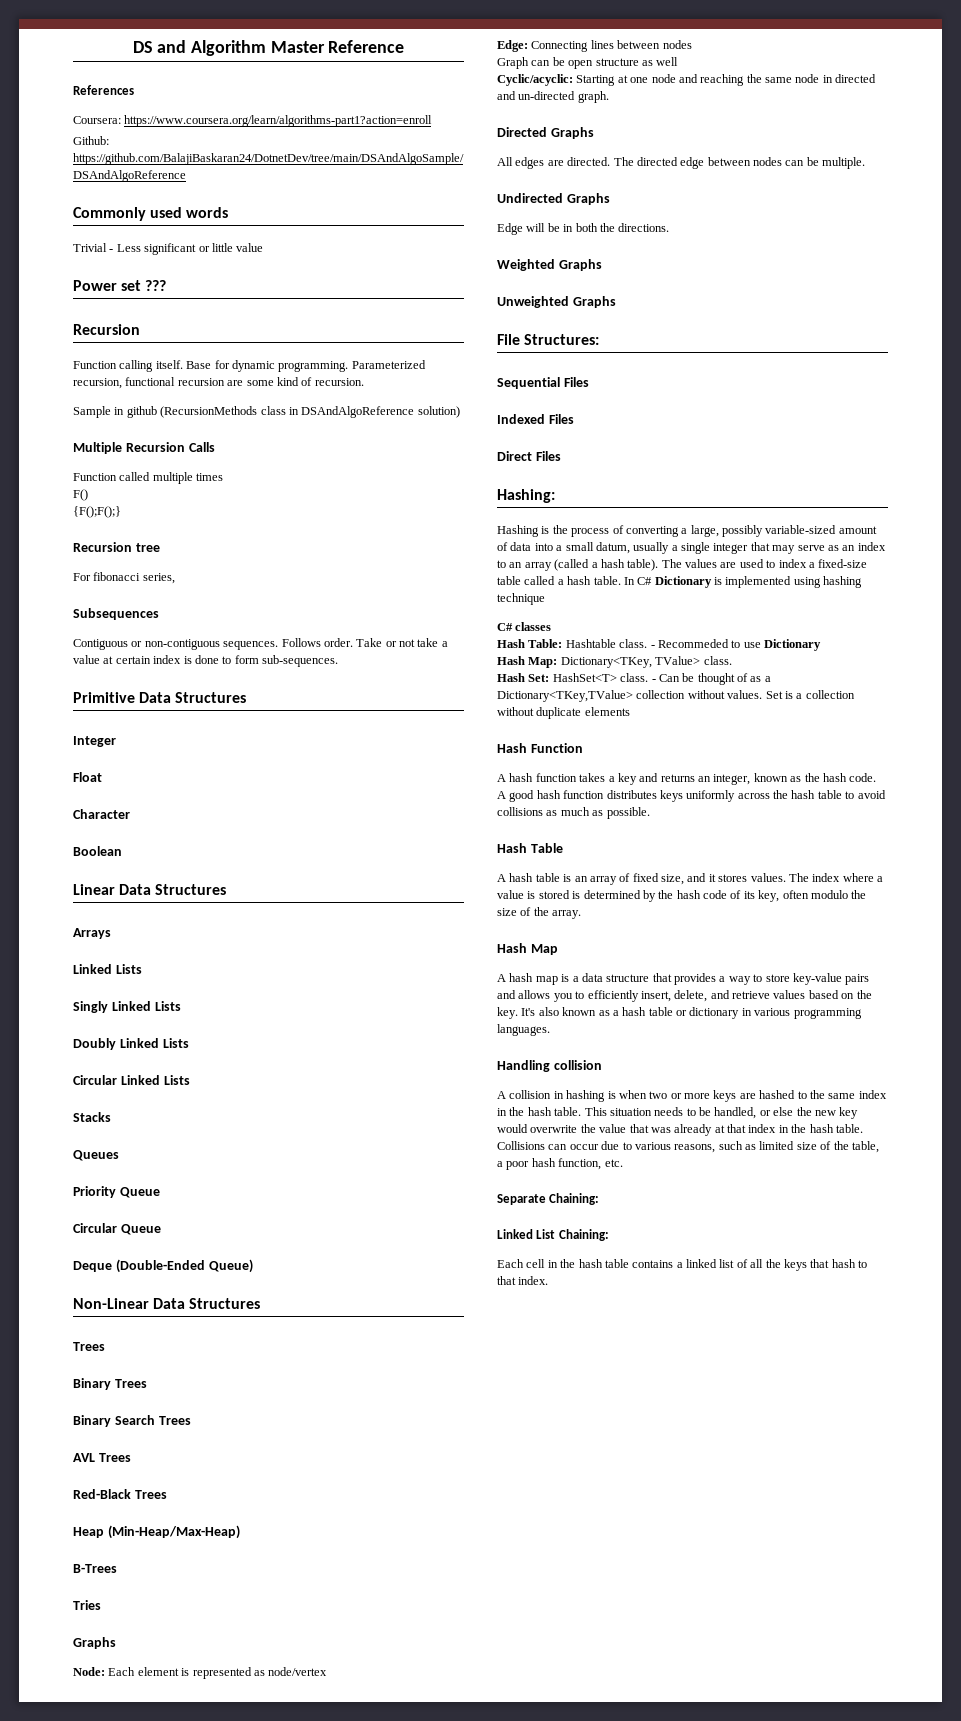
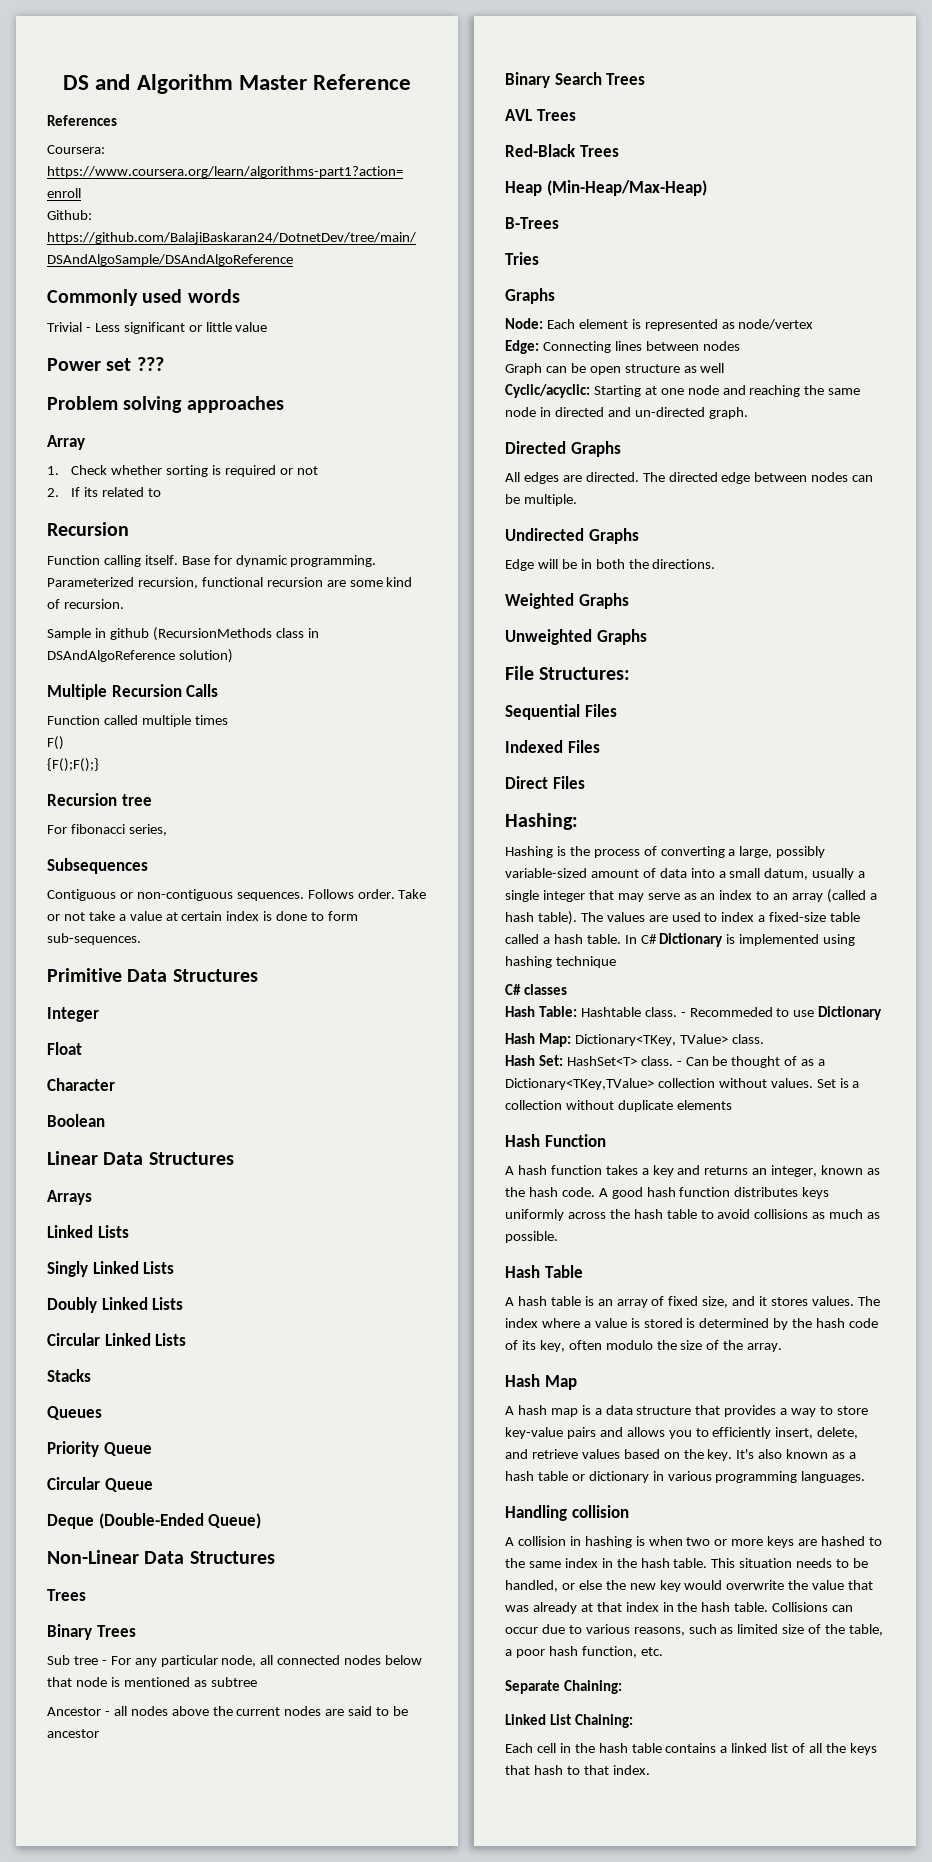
+ Problem solving approaches
+ Array
+ 1. Check whether sorting is required or not
+ 2. If its related to
+ Sub tree - For any particular node, all connected nodes below that node is mentioned as subtree
+ Ancestor - all nodes above the current nodes are said to be ancestor

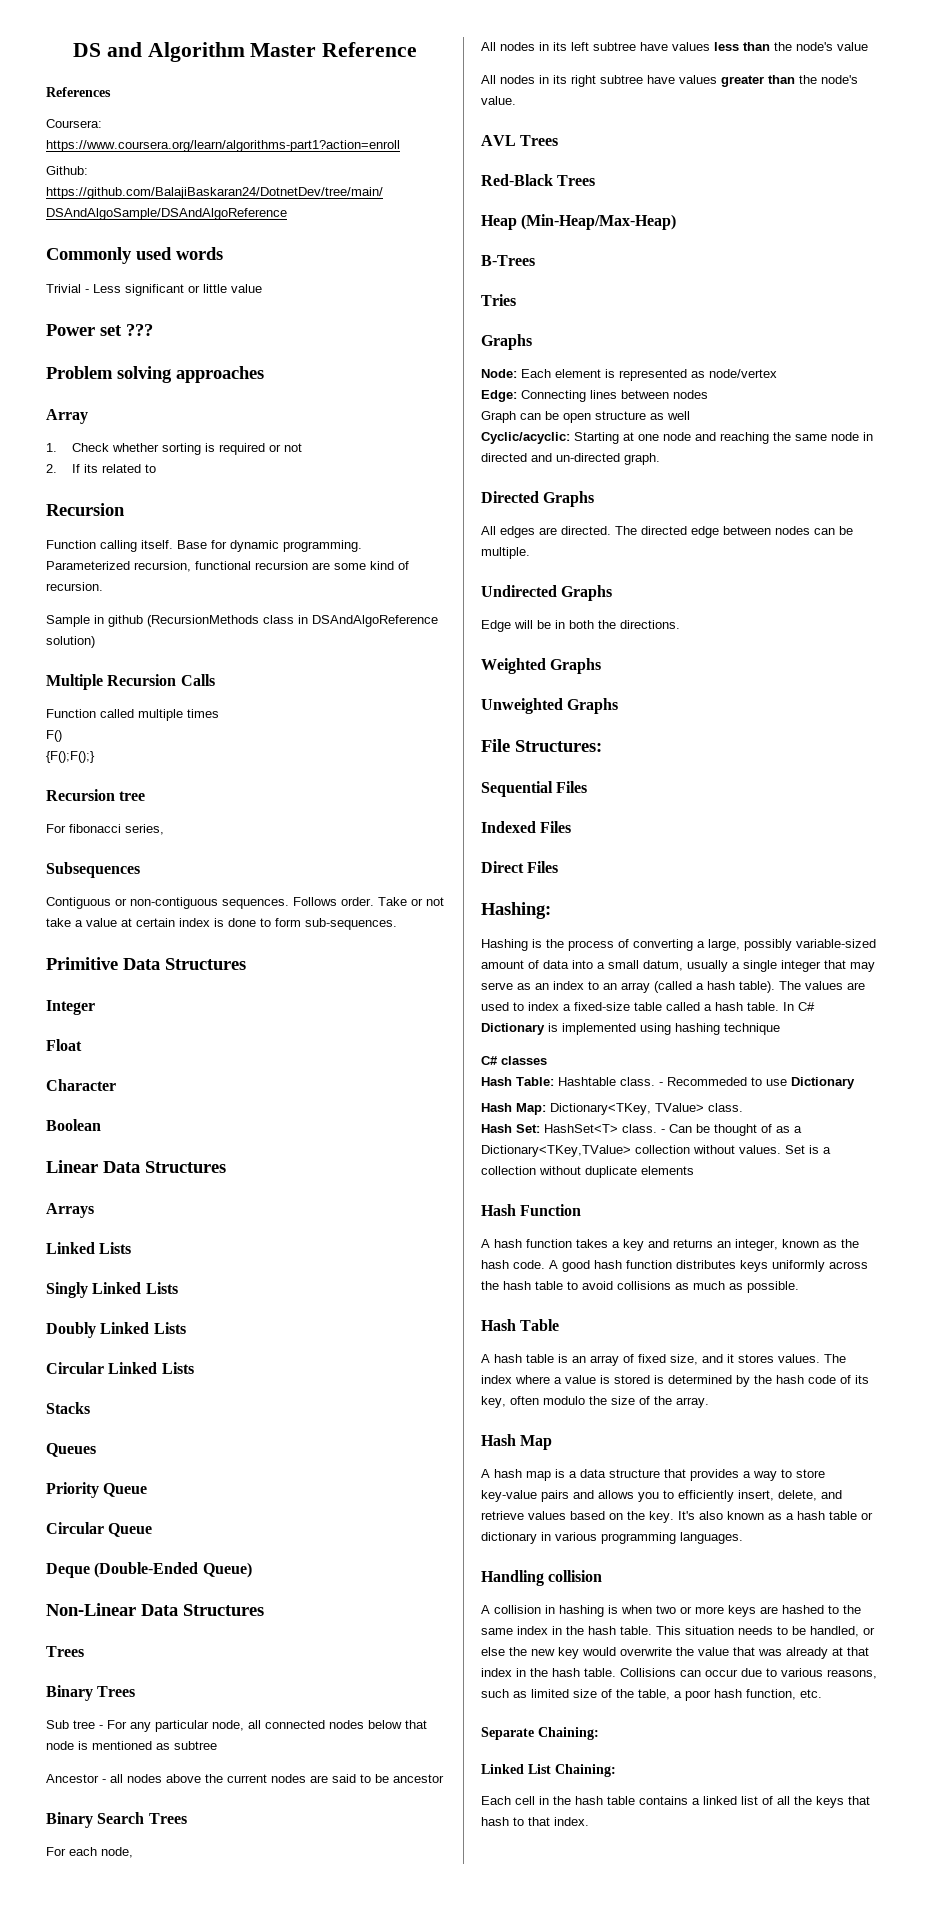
+ For each node,
+ All nodes in its left subtree have values less than the node's value
+ All nodes in its right subtree have values greater than the node's value.

